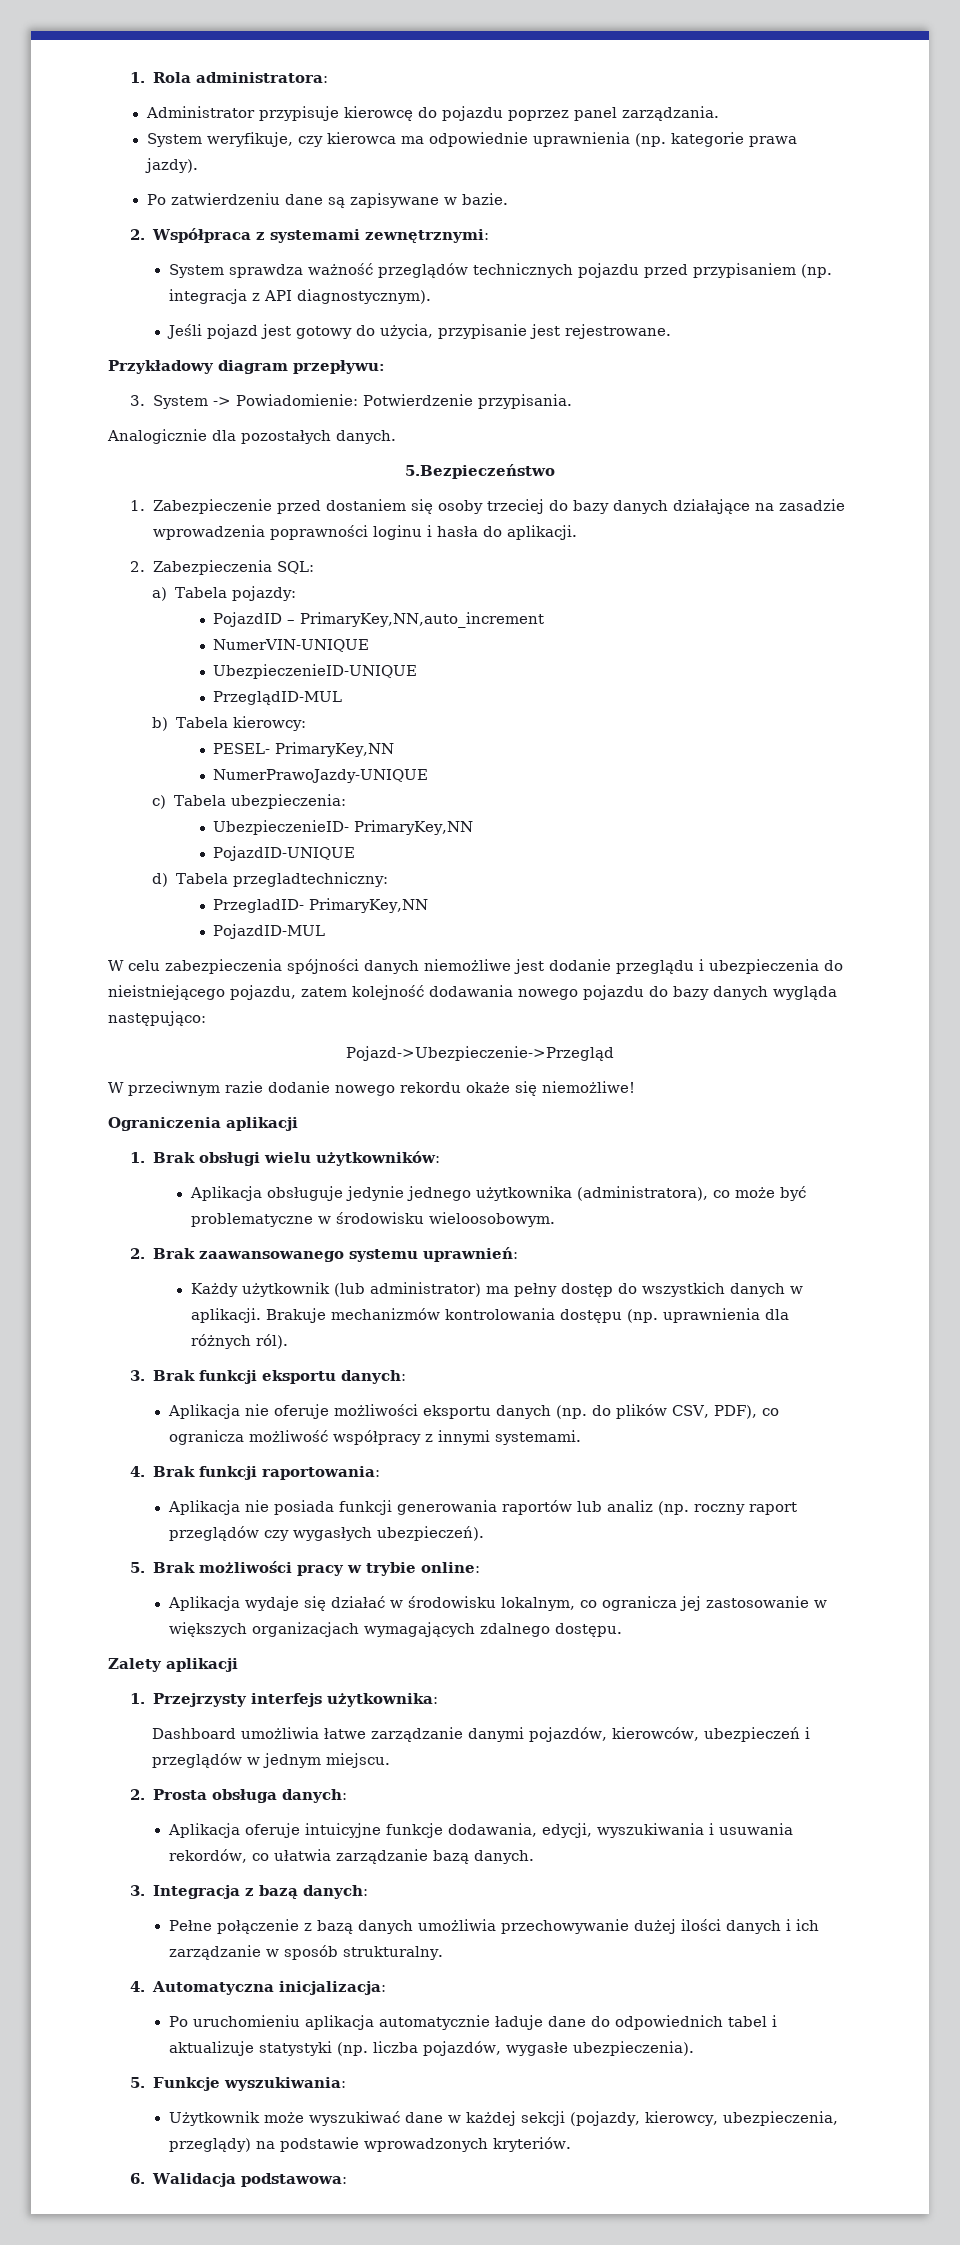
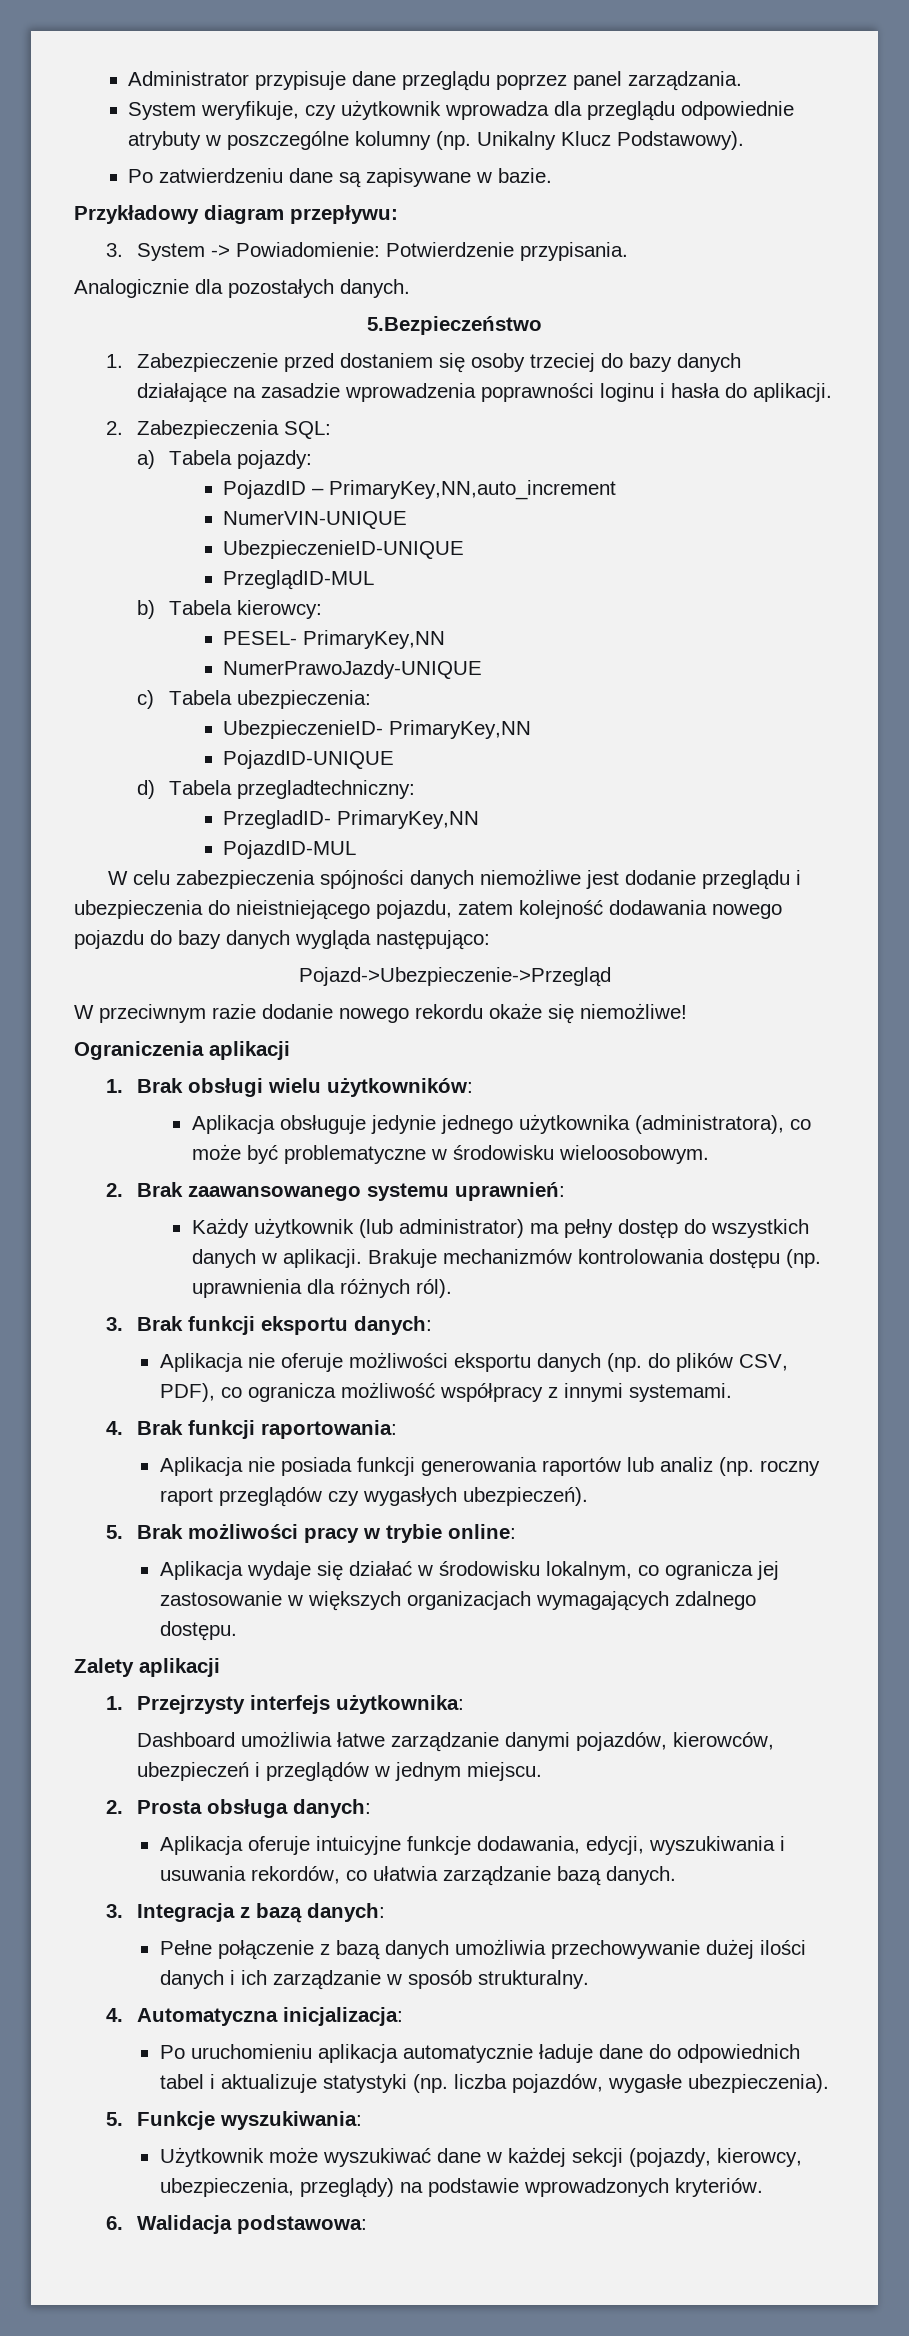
- 1. Rola administratora:
- Administrator przypisuje kierowcę do pojazdu poprzez panel zarządzania.
+ Administrator przypisuje dane przeglądu poprzez panel zarządzania.
- System weryfikuje, czy kierowca ma odpowiednie uprawnienia (np. kategorie prawa jazdy).
+ System weryfikuje, czy użytkownik wprowadza dla przeglądu odpowiednie atrybuty w poszczególne kolumny (np. Unikalny Klucz Podstawowy).
- 2. Współpraca z systemami zewnętrznymi:
- System sprawdza ważność przeglądów technicznych pojazdu przed przypisaniem (np. integracja z API diagnostycznym).
- Jeśli pojazd jest gotowy do użycia, przypisanie jest rejestrowane.

